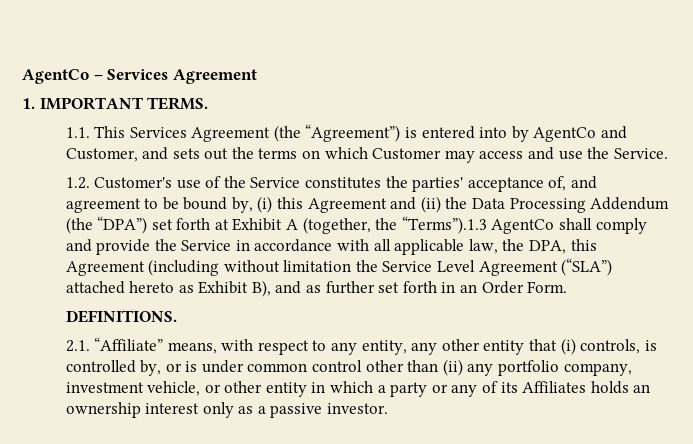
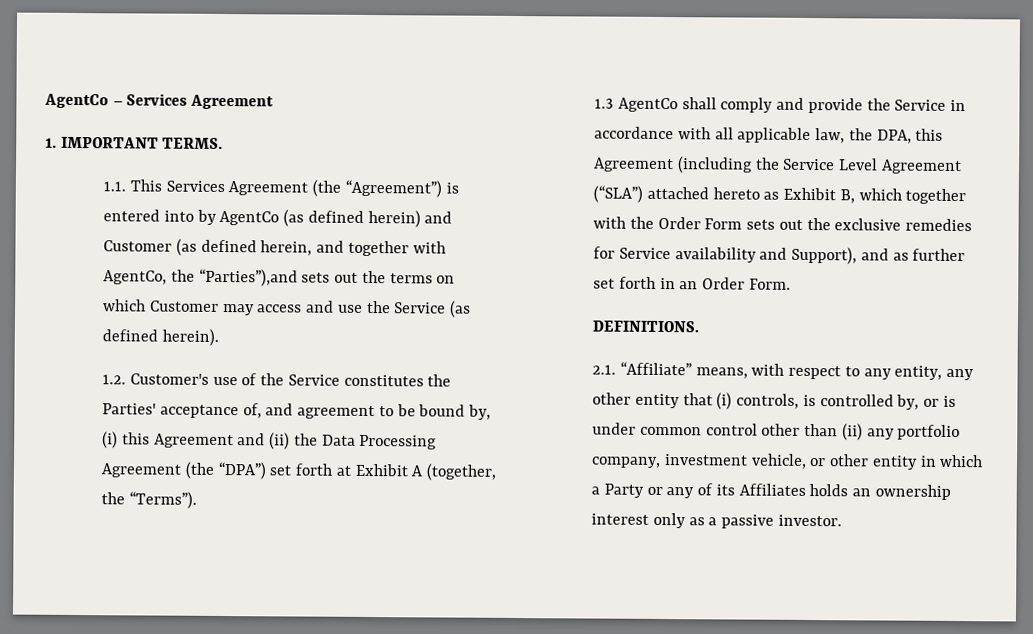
- 1.1. This Services Agreement (the “Agreement”) is entered into by AgentCo and Customer, and sets out the terms on which Customer may access and use the Service.
+ 1.1. This Services Agreement (the “Agreement”) is entered into by AgentCo (as defined herein) and Customer (as defined herein, and together with AgentCo, the “Parties”),and sets out the terms on which Customer may access and use the Service (as defined herein).
- 1.2. Customer's use of the Service constitutes the parties' acceptance of, and agreement to be bound by, (i) this Agreement and (ii) the Data Processing Addendum (the “DPA”) set forth at Exhibit A (together, the “Terms”).1.3 AgentCo shall comply and provide the Service in accordance with all applicable law, the DPA, this Agreement (including without limitation the Service Level Agreement (“SLA”) attached hereto as Exhibit B), and as further set forth in an Order Form.
+ 1.2. Customer's use of the Service constitutes the Parties' acceptance of, and agreement to be bound by, (i) this Agreement and (ii) the Data Processing Agreement (the “DPA”) set forth at Exhibit A (together, the “Terms”).
+ 1.3 AgentCo shall comply and provide the Service in accordance with all applicable law, the DPA, this Agreement (including the Service Level Agreement (“SLA”) attached hereto as Exhibit B, which together with the Order Form sets out the exclusive remedies for Service availability and Support), and as further set forth in an Order Form.
- 2.1. “Affiliate” means, with respect to any entity, any other entity that (i) controls, is controlled by, or is under common control other than (ii) any portfolio company, investment vehicle, or other entity in which a party or any of its Affiliates holds an ownership interest only as a passive investor.
+ 2.1. “Affiliate” means, with respect to any entity, any other entity that (i) controls, is controlled by, or is under common control other than (ii) any portfolio company, investment vehicle, or other entity in which a Party or any of its Affiliates holds an ownership interest only as a passive investor.

